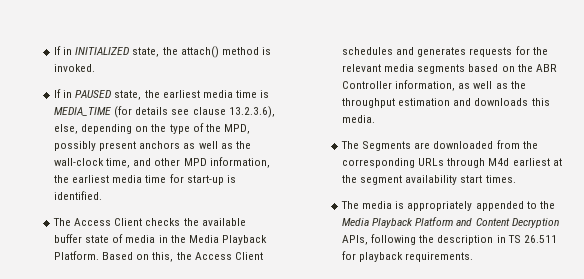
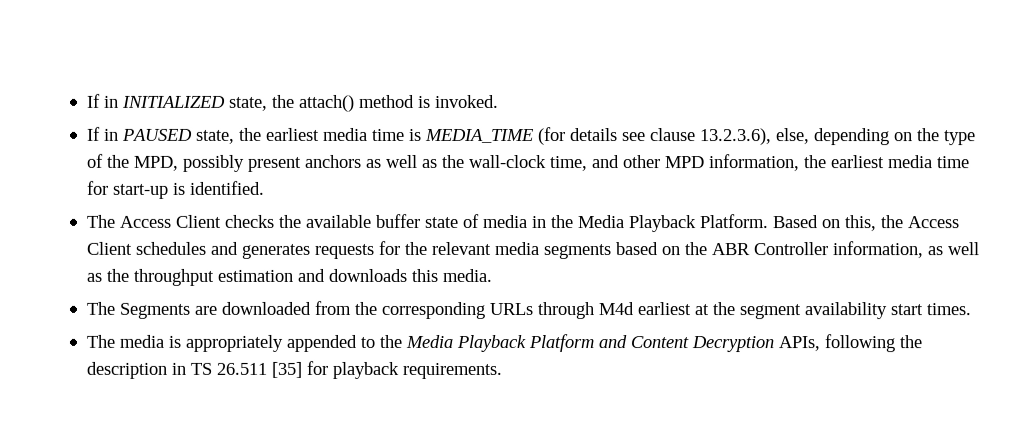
- The media is appropriately appended to the Media Playback Platform and Content Decryption APIs, following the description in TS 26.511 for playback requirements.
+ The media is appropriately appended to the Media Playback Platform and Content Decryption APIs, following the description in TS 26.511 [35] for playback requirements.

